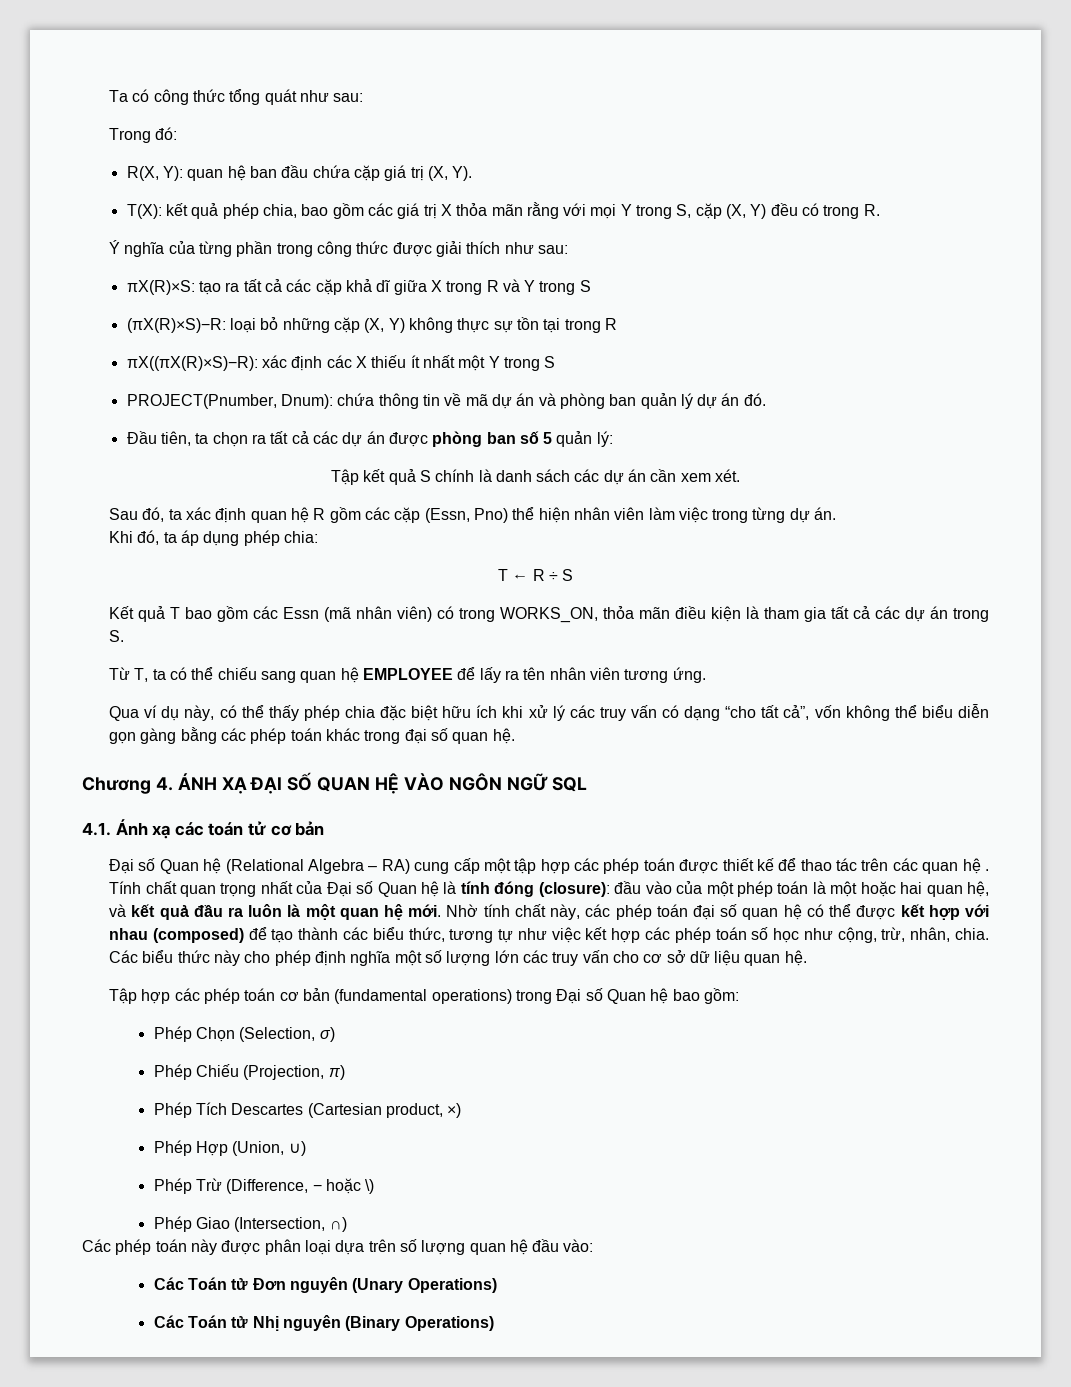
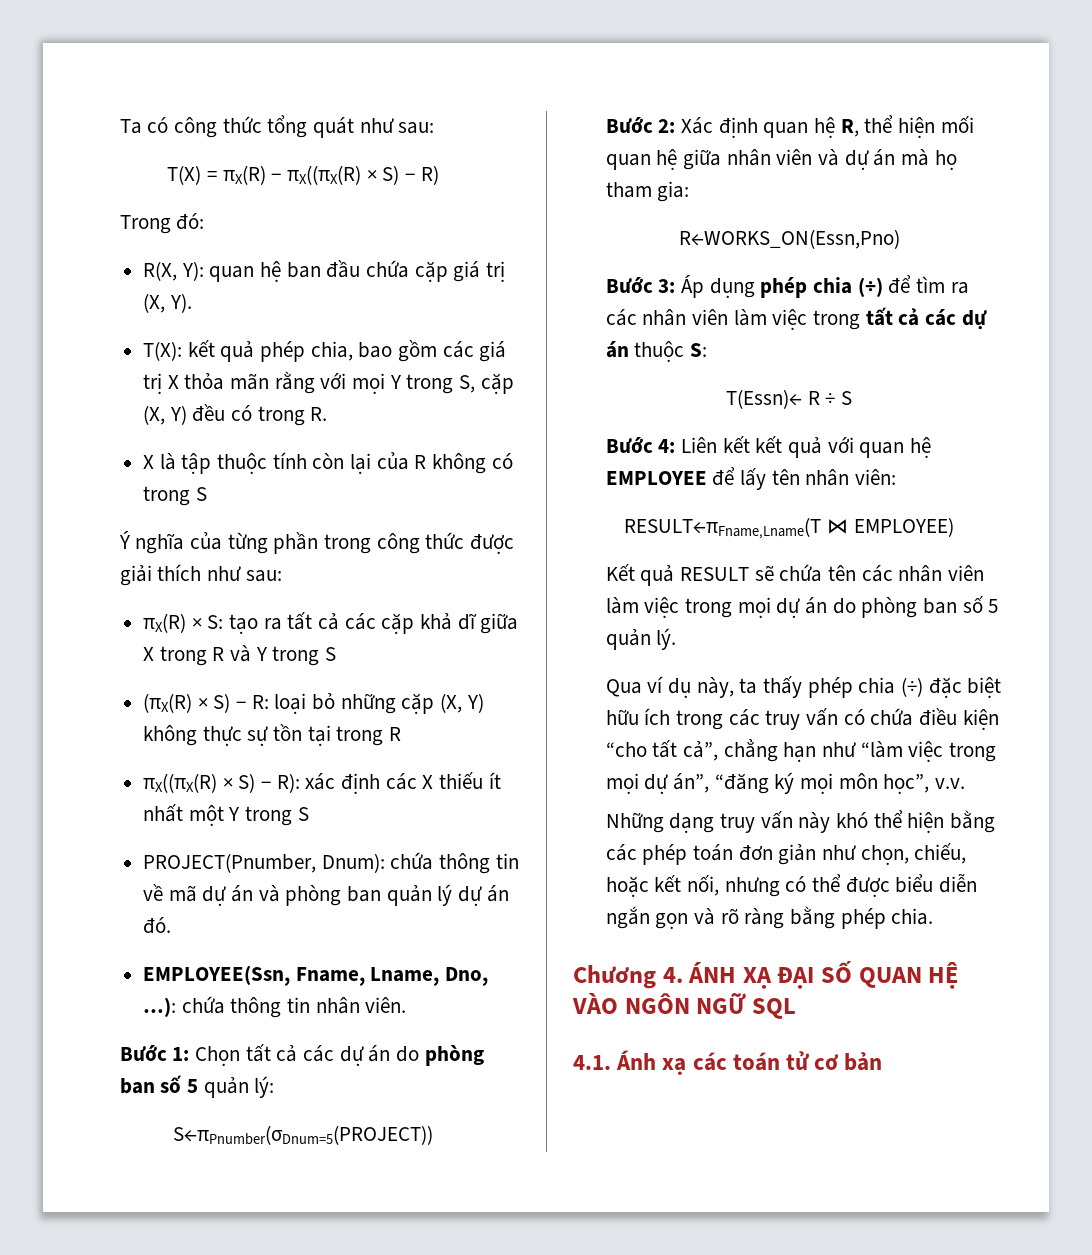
+ T(X) = πX(R) − πX((πX(R) × S) − R)
+ X là tập thuộc tính còn lại của R không có trong S
- πX(R)×S: tạo ra tất cả các cặp khả dĩ giữa X trong R và Y trong S
+ πX(R) × S: tạo ra tất cả các cặp khả dĩ giữa X trong R và Y trong S
- (πX(R)×S)−R: loại bỏ những cặp (X, Y) không thực sự tồn tại trong R
+ (πX(R) × S) − R: loại bỏ những cặp (X, Y) không thực sự tồn tại trong R
- πX((πX(R)×S)−R): xác định các X thiếu ít nhất một Y trong S
+ πX((πX(R) × S) − R): xác định các X thiếu ít nhất một Y trong S
- Đầu tiên, ta chọn ra tất cả các dự án được phòng ban số 5 quản lý:
+ EMPLOYEE(Ssn, Fname, Lname, Dno, …): chứa thông tin nhân viên.
+ Bước 1: Chọn tất cả các dự án do phòng ban số 5 quản lý:
- Tập kết quả S chính là danh sách các dự án cần xem xét.
- Sau đó, ta xác định quan hệ R gồm các cặp (Essn, Pno) thể hiện nhân viên làm việc trong từng dự án.
- Khi đó, ta áp dụng phép chia:
- T ← R ÷ S
- Kết quả T bao gồm các Essn (mã nhân viên) có trong WORKS_ON, thỏa mãn điều kiện là tham gia tất cả các dự án trong S.
- Từ T, ta có thể chiếu sang quan hệ EMPLOYEE để lấy ra tên nhân viên tương ứng.
+ S←πPnumber(σDnum=5(PROJECT))
+ Bước 2: Xác định quan hệ R, thể hiện mối quan hệ giữa nhân viên và dự án mà họ tham gia:
+ R←WORKS_ON(Essn,Pno)
+ Bước 3: Áp dụng phép chia (÷) để tìm ra các nhân viên làm việc trong tất cả các dự án thuộc S:
+ T(Essn)← R ÷ S
+ Bước 4: Liên kết kết quả với quan hệ EMPLOYEE để lấy tên nhân viên:
+ RESULT←πFname,Lname(T ⋈ EMPLOYEE)
+ Kết quả RESULT sẽ chứa tên các nhân viên làm việc trong mọi dự án do phòng ban số 5 quản lý.
- Qua ví dụ này, có thể thấy phép chia đặc biệt hữu ích khi xử lý các truy vấn có dạng “cho tất cả”, vốn không thể biểu diễn gọn gàng bằng các phép toán khác trong đại số quan hệ.
+ Qua ví dụ này, ta thấy phép chia (÷) đặc biệt hữu ích trong các truy vấn có chứa điều kiện “cho tất cả”, chẳng hạn như “làm việc trong mọi dự án”, “đăng ký mọi môn học”, v.v.
+ Những dạng truy vấn này khó thể hiện bằng các phép toán đơn giản như chọn, chiếu, hoặc kết nối, nhưng có thể được biểu diễn ngắn gọn và rõ ràng bằng phép chia.
- Đại số Quan hệ (Relational Algebra – RA) cung cấp một tập hợp các phép toán được thiết kế để thao tác trên các quan hệ . Tính chất quan trọng nhất của Đại số Quan hệ là tính đóng (closure): đầu vào của một phép toán là một hoặc hai quan hệ, và kết quả đầu ra luôn là một quan hệ mới. Nhờ tính chất này, các phép toán đại số quan hệ có thể được kết hợp với nhau (composed) để tạo thành các biểu thức, tương tự như việc kết hợp các phép toán số học như cộng, trừ, nhân, chia. Các biểu thức này cho phép định nghĩa một số lượng lớn các truy vấn cho cơ sở dữ liệu quan hệ.
- Tập hợp các phép toán cơ bản (fundamental operations) trong Đại số Quan hệ bao gồm:
- Phép Chọn (Selection, σ)
- Phép Chiếu (Projection, π)
- Phép Tích Descartes (Cartesian product, ×)
- Phép Hợp (Union, ∪)
- Phép Trừ (Difference, − hoặc \)
- Phép Giao (Intersection, ∩)
- Các phép toán này được phân loại dựa trên số lượng quan hệ đầu vào:
- Các Toán tử Đơn nguyên (Unary Operations)
- Các Toán tử Nhị nguyên (Binary Operations)

